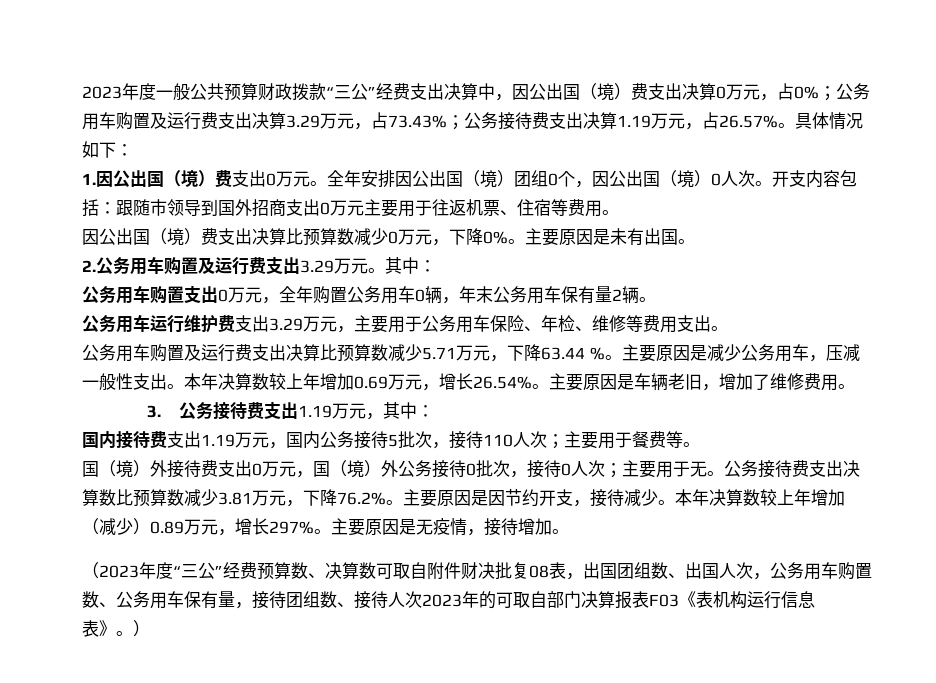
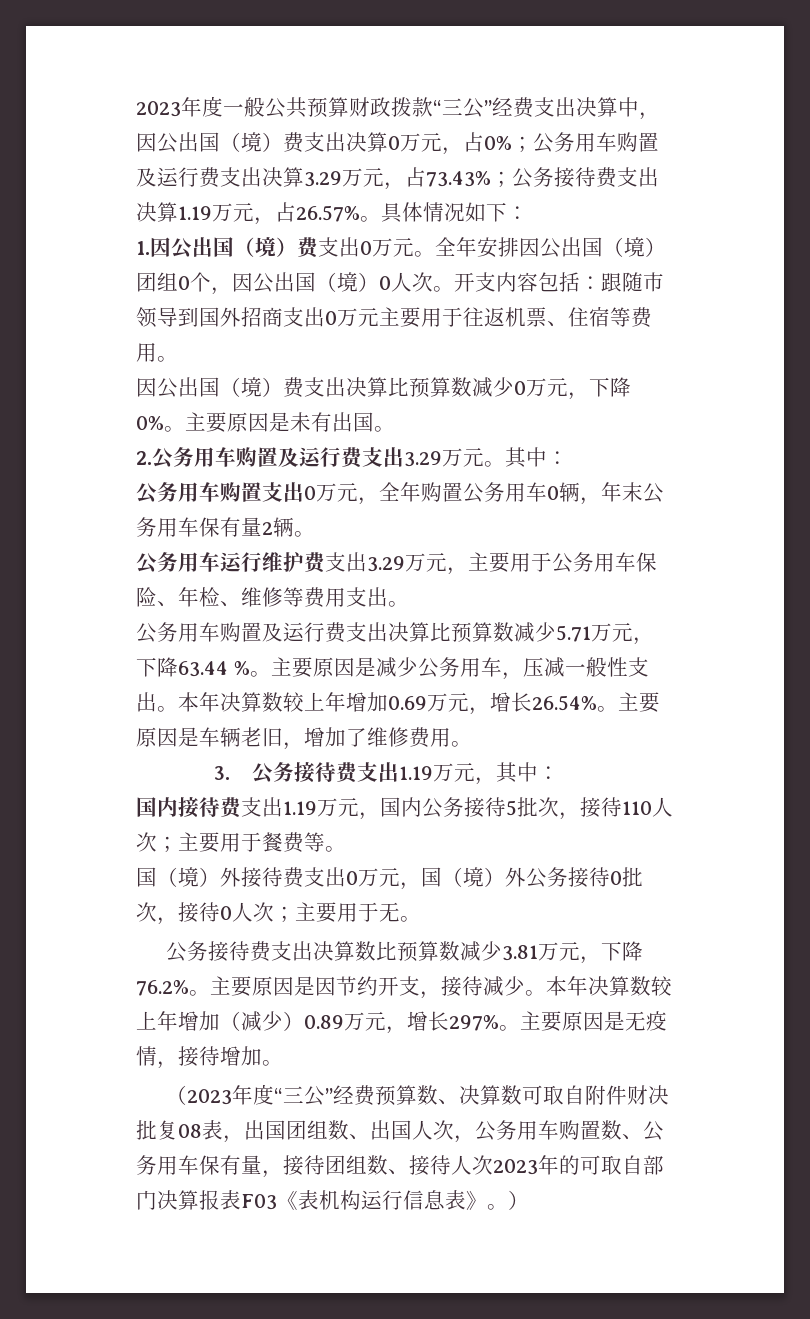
- 国（境）外接待费支出0万元，国（境）外公务接待0批次，接待0人次；主要用于无。公务接待费支出决算数比预算数减少3.81万元，下降76.2%。
+ 国（境）外接待费支出0万元，国（境）外公务接待0批次，接待0人次；主要用于无。
+ 公务接待费支出决算数比预算数减少3.81万元，下降76.2%。

